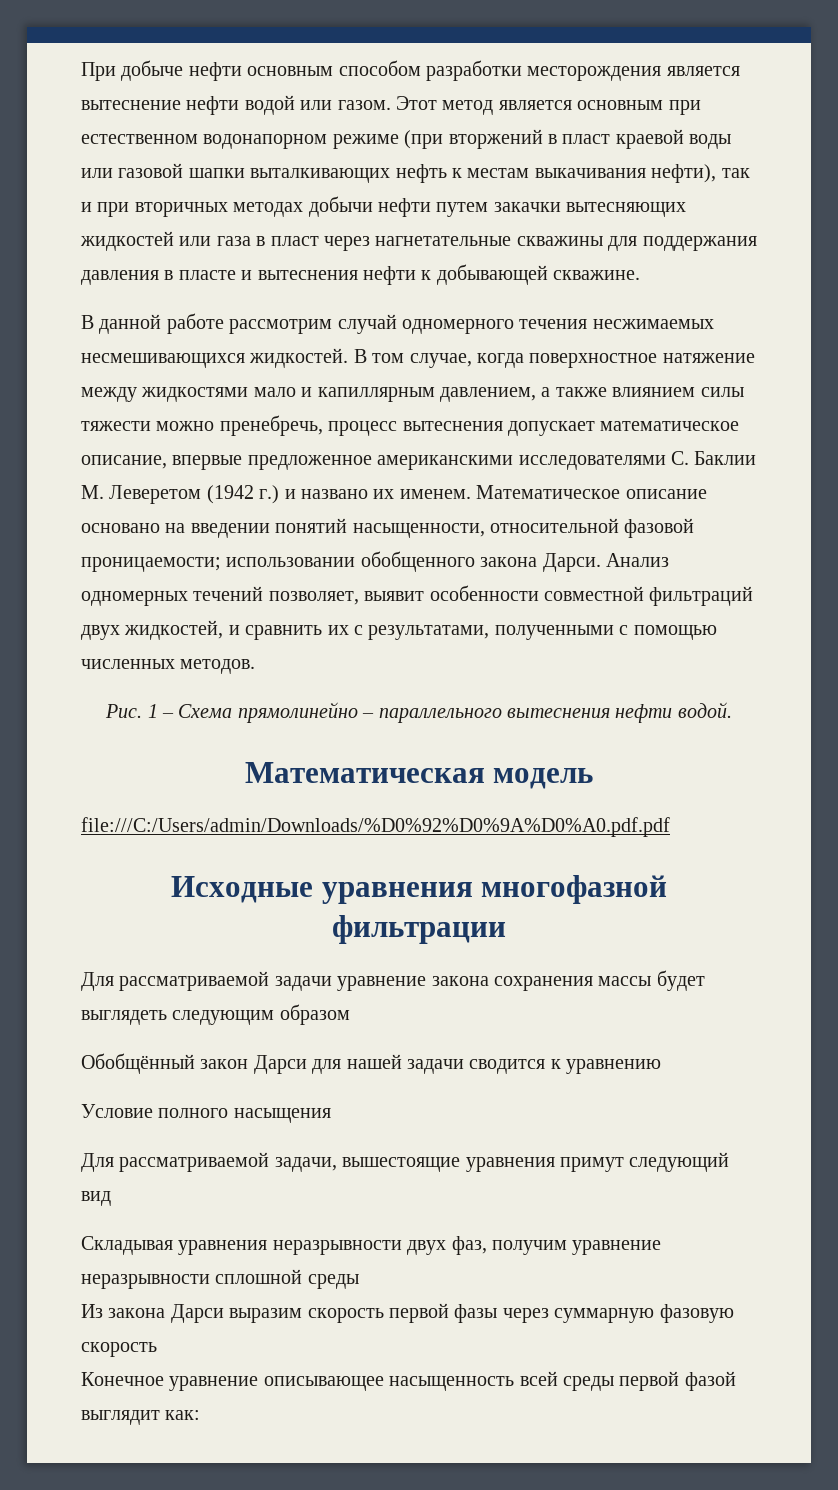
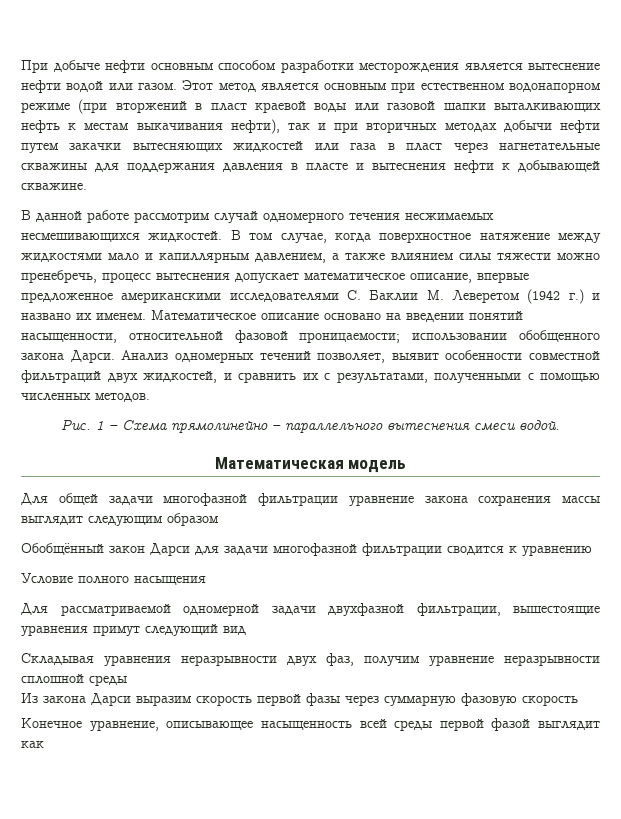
- Рис. 1 – Схема прямолинейно – параллельного вытеснения нефти водой.
+ Рис. 1 – Схема прямолинейно – параллельного вытеснения смеси водой.
- file:///C:/Users/admin/Downloads/%D0%92%D0%9A%D0%A0.pdf.pdf
- Исходные уравнения многофазной фильтрации
- Для рассматриваемой задачи уравнение закона сохранения массы будет выглядеть следующим образом
+ Для общей задачи многофазной фильтрации уравнение закона сохранения массы выглядит следующим образом
- Обобщённый закон Дарси для нашей задачи сводится к уравнению
+ Обобщённый закон Дарси для задачи многофазной фильтрации сводится к уравнению
- Для рассматриваемой задачи, вышестоящие уравнения примут следующий вид
+ Для рассматриваемой одномерной задачи двухфазной фильтрации, вышестоящие уравнения примут следующий вид
- Конечное уравнение описывающее насыщенность всей среды первой фазой выглядит как:
+ Конечное уравнение, описывающее насыщенность всей среды первой фазой выглядит как

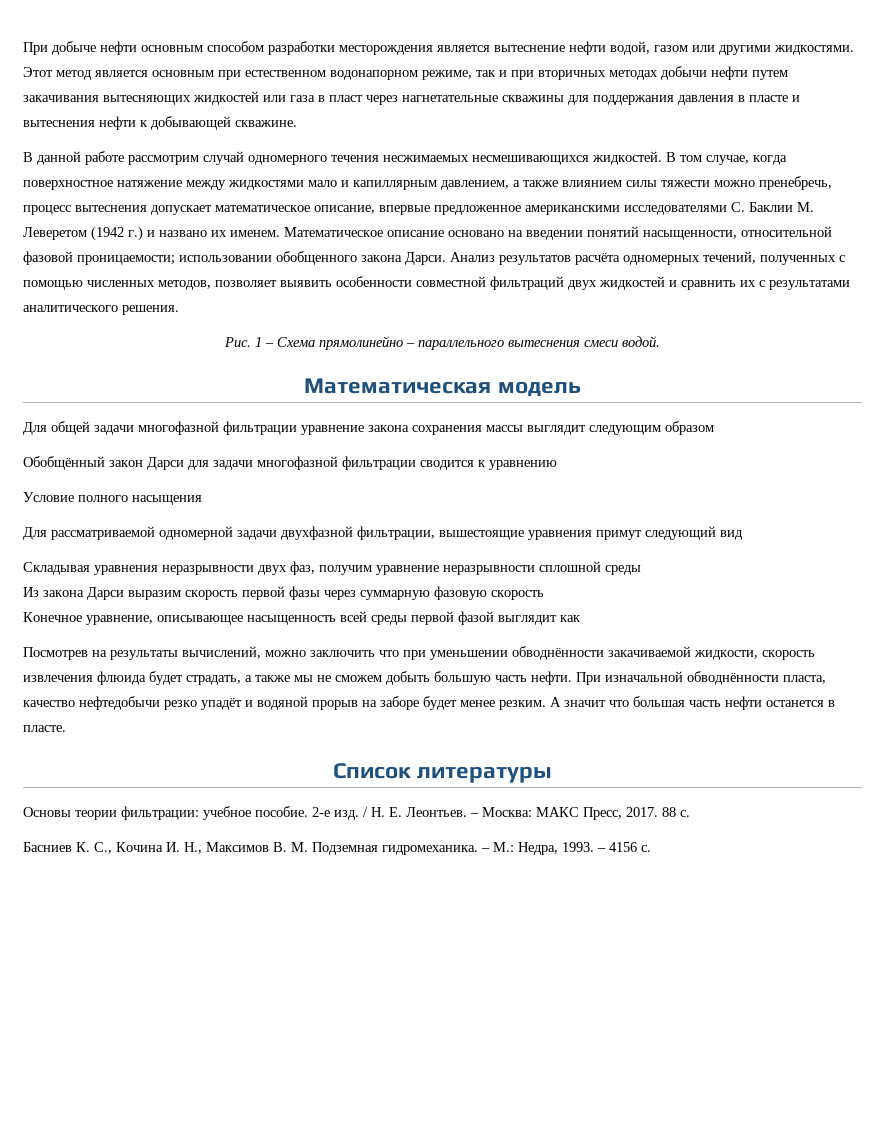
- При добыче нефти основным способом разработки месторождения является вытеснение нефти водой или газом.
+ При добыче нефти основным способом разработки месторождения является вытеснение нефти водой, газом или другими жидкостями.
- Этот метод является основным при естественном водонапорном режиме (при вторжений в пласт краевой воды или газовой шапки выталкивающих нефть к местам выкачивания нефти), так и при вторичных методах добычи нефти путем закачки вытесняющих жидкостей или газа в пласт через нагнетательные скважины для поддержания давления в пласте и вытеснения нефти к добывающей скважине.
+ Этот метод является основным при естественном водонапорном режиме, так и при вторичных методах добычи нефти путем закачивания вытесняющих жидкостей или газа в пласт через нагнетательные скважины для поддержания давления в пласте и вытеснения нефти к добывающей скважине.
- Анализ одномерных течений позволяет, выявит особенности совместной фильтраций двух жидкостей, и сравнить их с результатами, полученными с помощью численных методов.
+ Анализ результатов расчёта одномерных течений, полученных с помощью численных методов, позволяет выявить особенности совместной фильтраций двух жидкостей и сравнить их с результатами аналитического решения.
+ Посмотрев на результаты вычислений, можно заключить что при уменьшении обводнённости закачиваемой жидкости, скорость извлечения флюида будет страдать, а также мы не сможем добыть большую часть нефти. При изначальной обводнённости пласта, качество нефтедобычи резко упадёт и водяной прорыв на заборе будет менее резким. А значит что большая часть нефти останется в пласте.
+ Список литературы
+ Основы теории фильтрации: учебное пособие. 2-е изд. / Н. Е. Леонтьев. – Москва: МАКС Пресс, 2017. 88 с.
+ Басниев К. С., Кочина И. Н., Максимов В. М. Подземная гидромеханика. – М.: Недра, 1993. – 4156 с.

